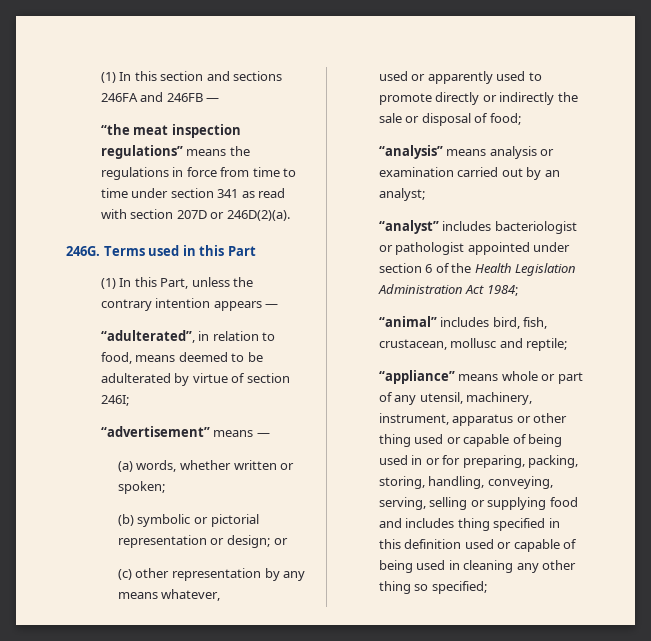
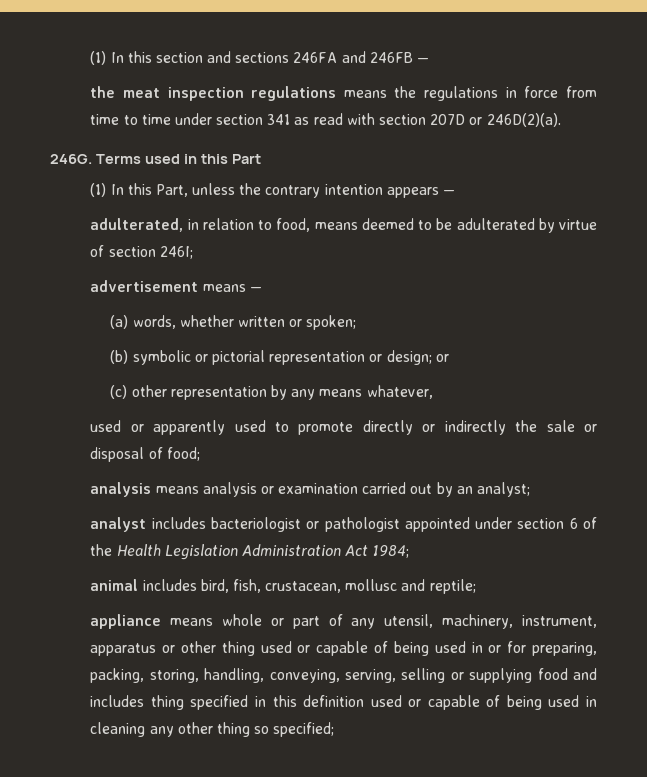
- “the meat inspection regulations” means the regulations in force from time to time under section 341 as read with section 207D or 246D(2)(a).
+ the meat inspection regulations means the regulations in force from time to time under section 341 as read with section 207D or 246D(2)(a).
- “adulterated”, in relation to food, means deemed to be adulterated by virtue of section 246I;
+ adulterated, in relation to food, means deemed to be adulterated by virtue of section 246I;
- “advertisement” means —
+ advertisement means —
- “analysis” means analysis or examination carried out by an analyst;
+ analysis means analysis or examination carried out by an analyst;
- “analyst” includes bacteriologist or pathologist appointed under section 6 of the Health Legislation Administration Act 1984;
+ analyst includes bacteriologist or pathologist appointed under section 6 of the Health Legislation Administration Act 1984;
- “animal” includes bird, fish, crustacean, mollusc and reptile;
+ animal includes bird, fish, crustacean, mollusc and reptile;
- “appliance” means whole or part of any utensil, machinery, instrument, apparatus or other thing used or capable of being used in or for preparing, packing, storing, handling, conveying, serving, selling or supplying food and includes thing specified in this definition used or capable of being used in cleaning any other thing so specified;
+ appliance means whole or part of any utensil, machinery, instrument, apparatus or other thing used or capable of being used in or for preparing, packing, storing, handling, conveying, serving, selling or supplying food and includes thing specified in this definition used or capable of being used in cleaning any other thing so specified;

